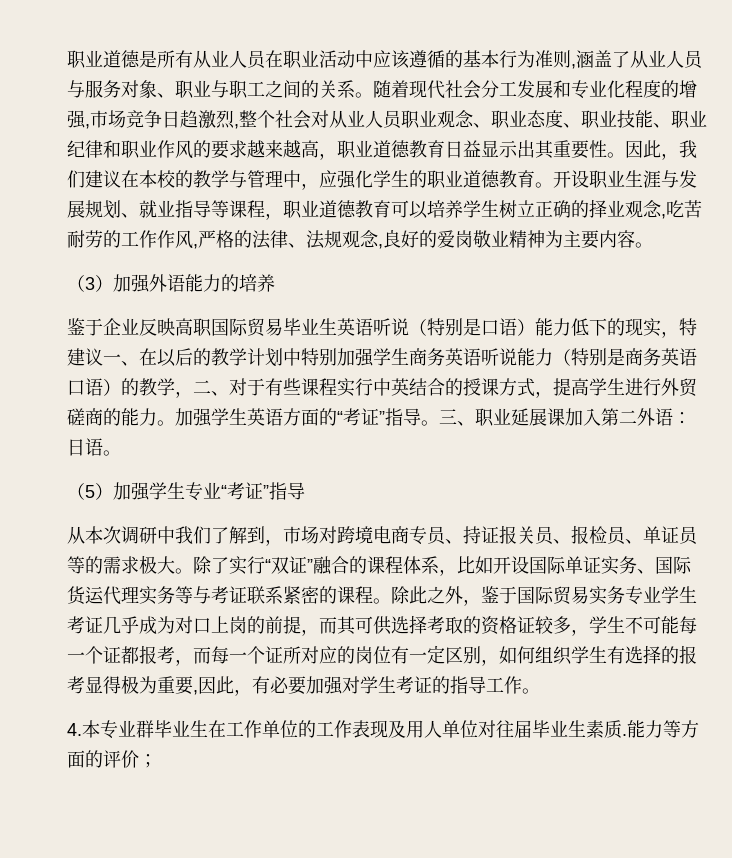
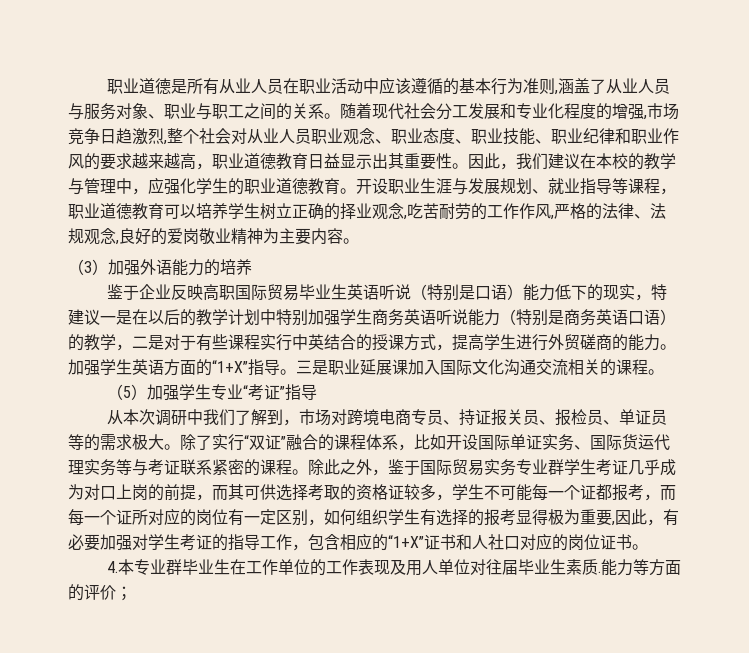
- 鉴于企业反映高职国际贸易毕业生英语听说（特别是口语）能力低下的现实，特建议一、在以后的教学计划中特别加强学生商务英语听说能力（特别是商务英语口语）的教学，二、对于有些课程实行中英结合的授课方式，提高学生进行外贸磋商的能力。
+ 鉴于企业反映高职国际贸易毕业生英语听说（特别是口语）能力低下的现实，特建议一是在以后的教学计划中特别加强学生商务英语听说能力（特别是商务英语口语）的教学，二是对于有些课程实行中英结合的授课方式，提高学生进行外贸磋商的能力。
- 加强学生英语方面的“考证”指导。
+ 加强学生英语方面的“1+X”指导。
- 三、职业延展课加入第二外语：日语。
+ 三是职业延展课加入国际文化沟通交流相关的课程。
- 除此之外，鉴于国际贸易实务专业学生考证几乎成为对口上岗的前提，而其可供选择考取的资格证较多，学生不可能每一个证都报考，而每一个证所对应的岗位有一定区别，如何组织学生有选择的报考显得极为重要,因此，有必要加强对学生考证的指导工作。
+ 除此之外，鉴于国际贸易实务专业群学生考证几乎成为对口上岗的前提，而其可供选择考取的资格证较多，学生不可能每一个证都报考，而每一个证所对应的岗位有一定区别，如何组织学生有选择的报考显得极为重要,因此，有必要加强对学生考证的指导工作，包含相应的“1+X”证书和人社口对应的岗位证书。

